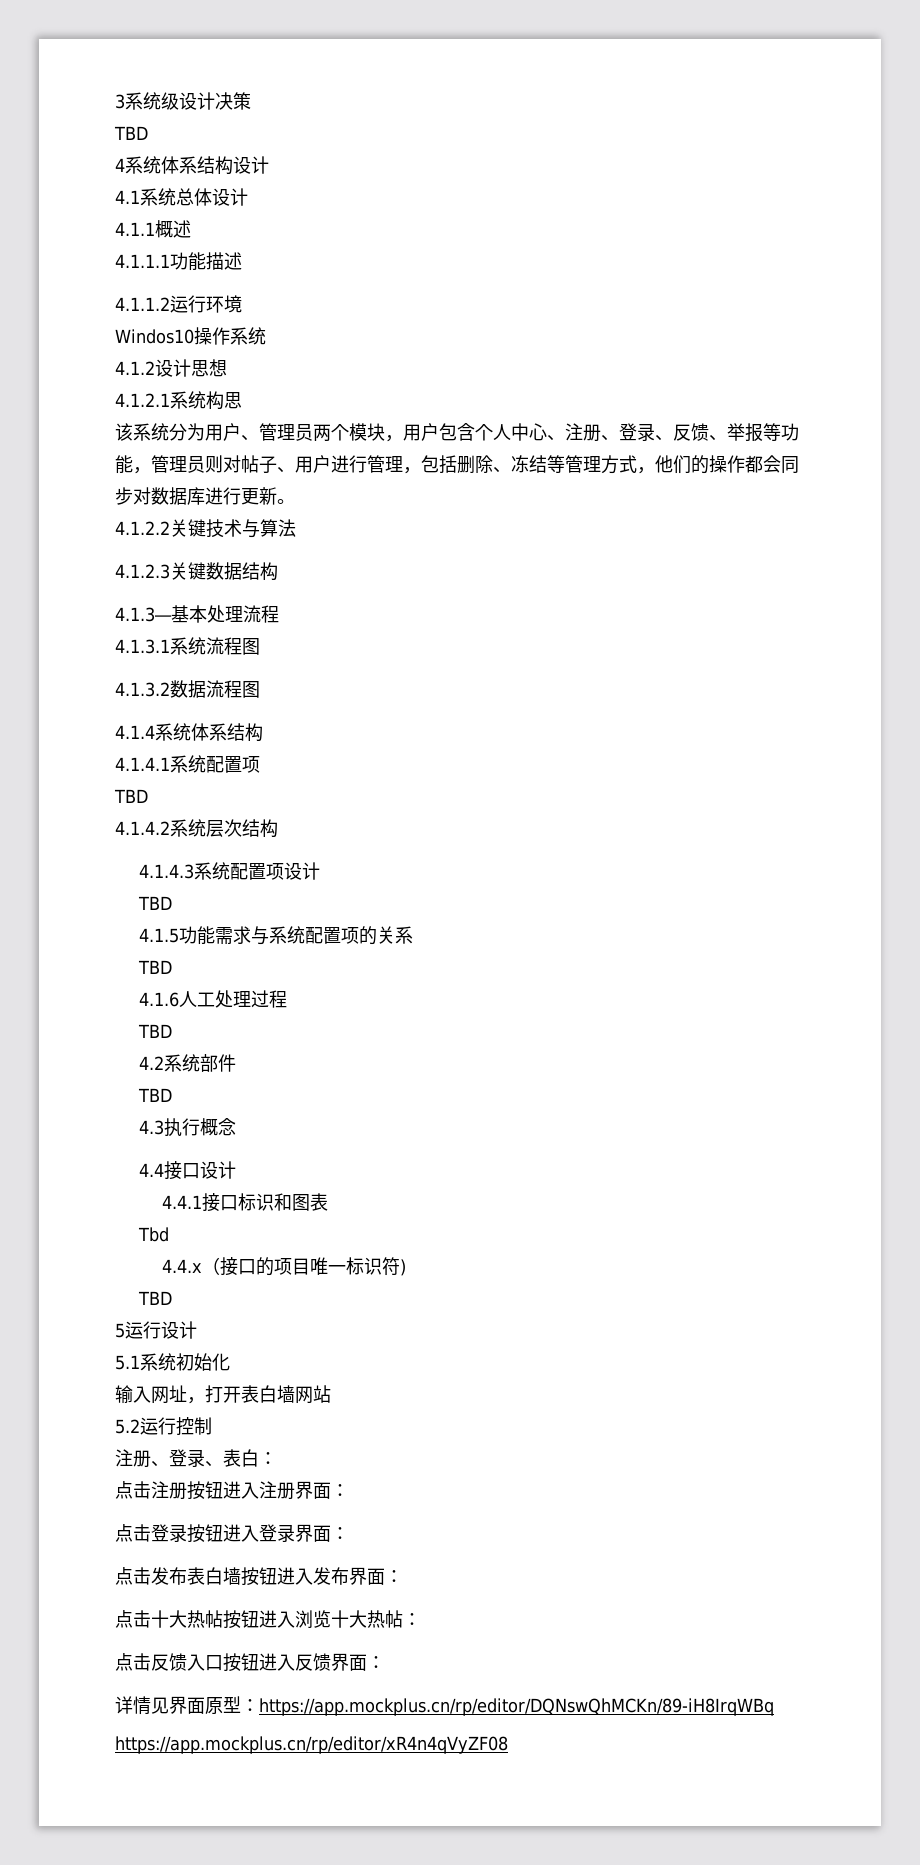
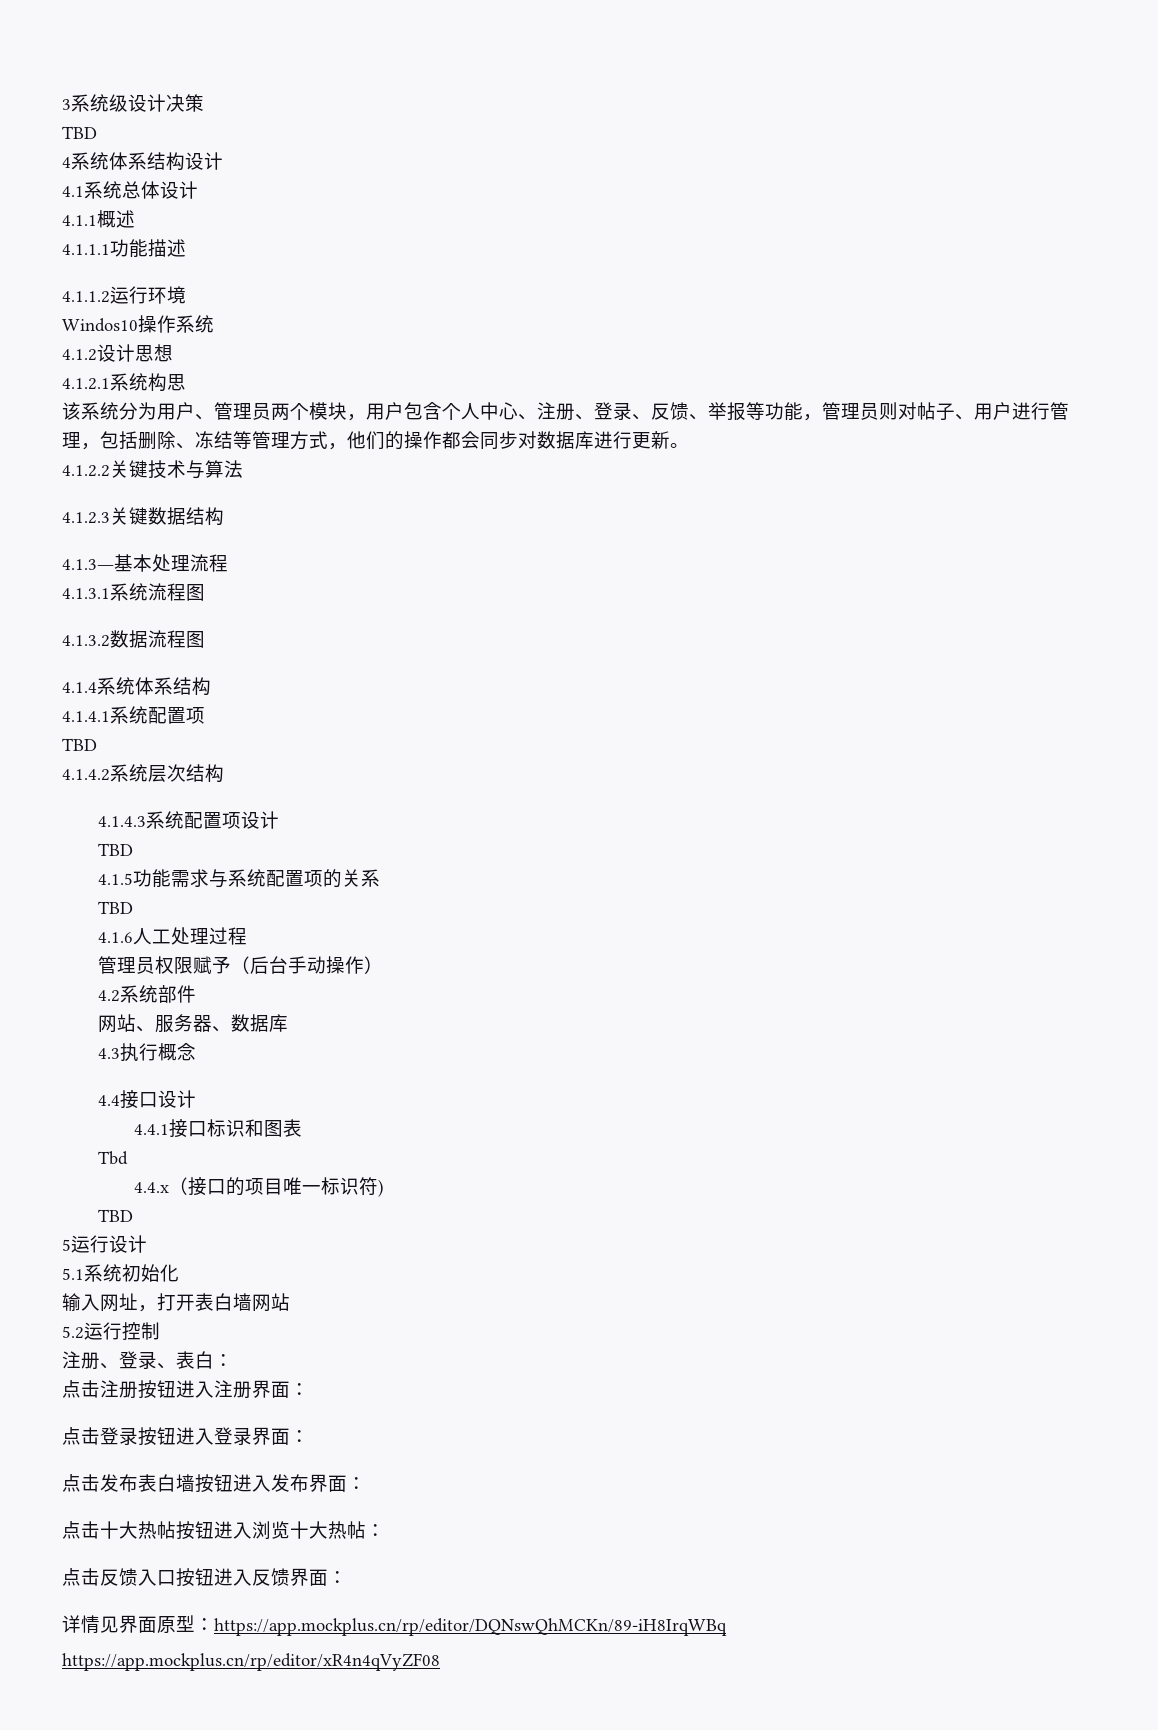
  4.1.6人工处理过程
- TBD
+ 管理员权限赋予（后台手动操作）
  4.2系统部件
- TBD
+ 网站、服务器、数据库

